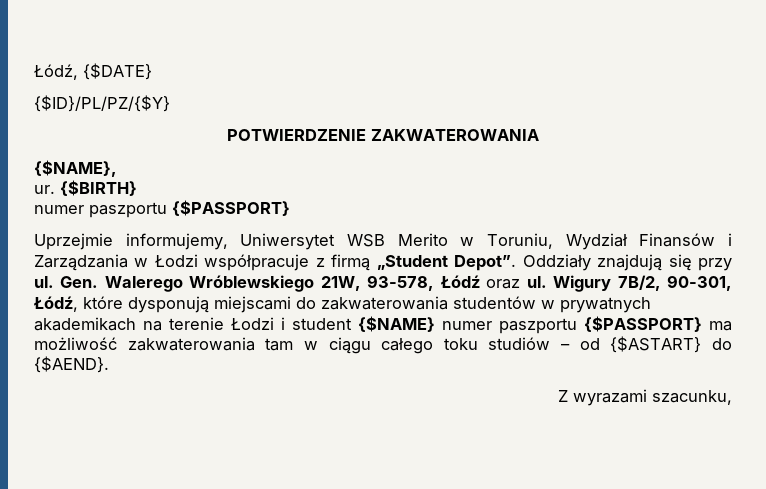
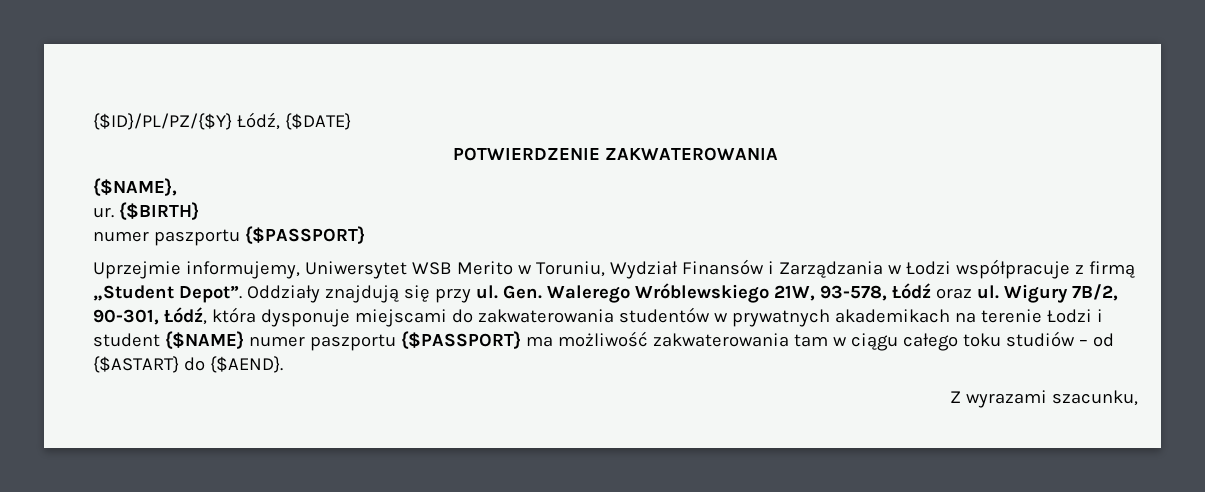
- Łódź, {$DATE}
+ {$ID}/PL/PZ/{$Y} Łódź, {$DATE}
- {$ID}/PL/PZ/{$Y}
- Wigury 7B/2, 90-301, Łódź, które dysponują miejscami do zakwaterowania studentów w prywatnych akademikach na terenie Łodzi i student {$NAME} numer paszportu {$PASSPORT} ma możliwość zakwaterowania tam w ciągu całego toku studiów – od {$ASTART} do {$AEND}.
+ Wigury 7B/2, 90-301, Łódź, która dysponuje miejscami do zakwaterowania studentów w prywatnych akademikach na terenie Łodzi i student {$NAME} numer paszportu {$PASSPORT} ma możliwość zakwaterowania tam w ciągu całego toku studiów – od {$ASTART} do {$AEND}.

